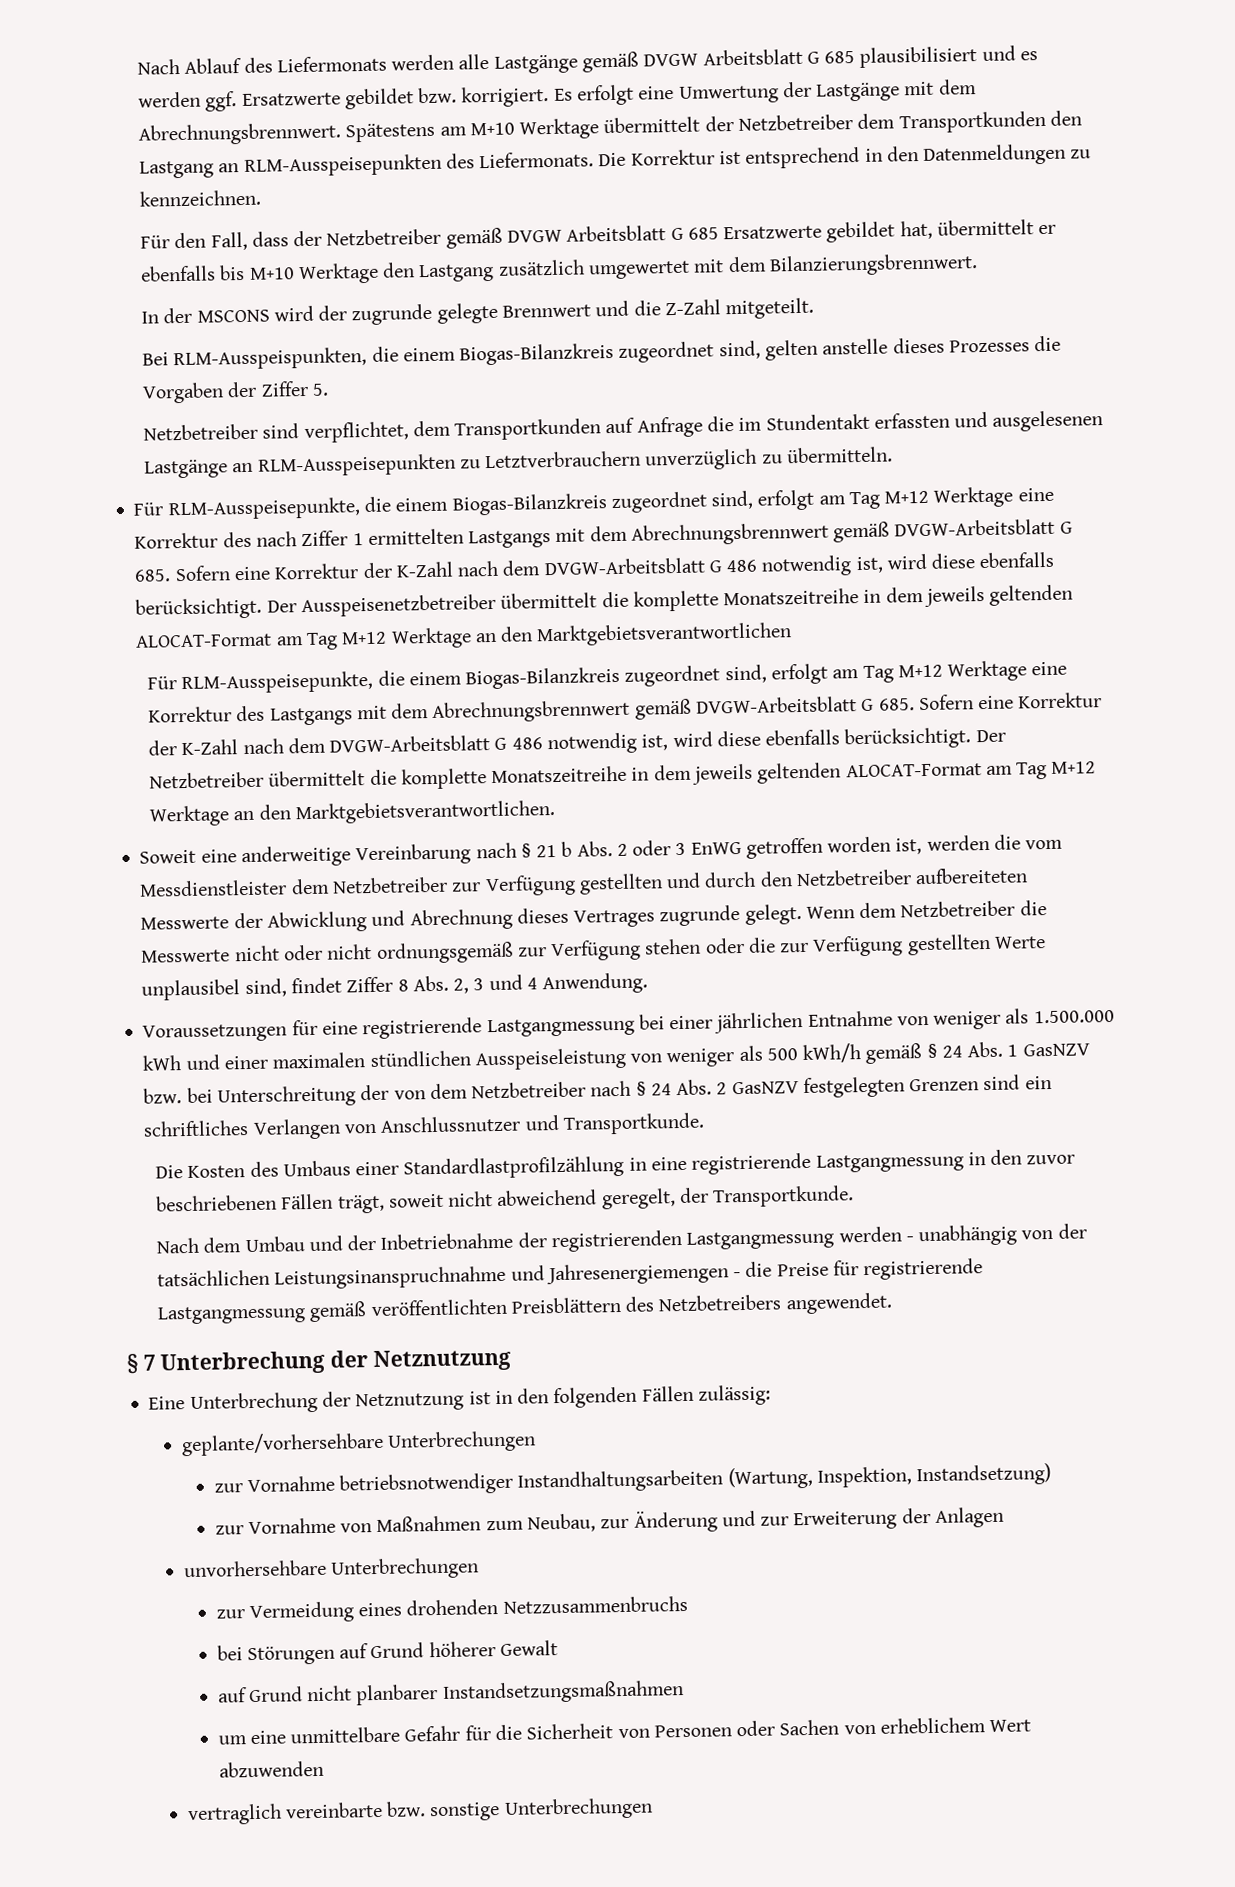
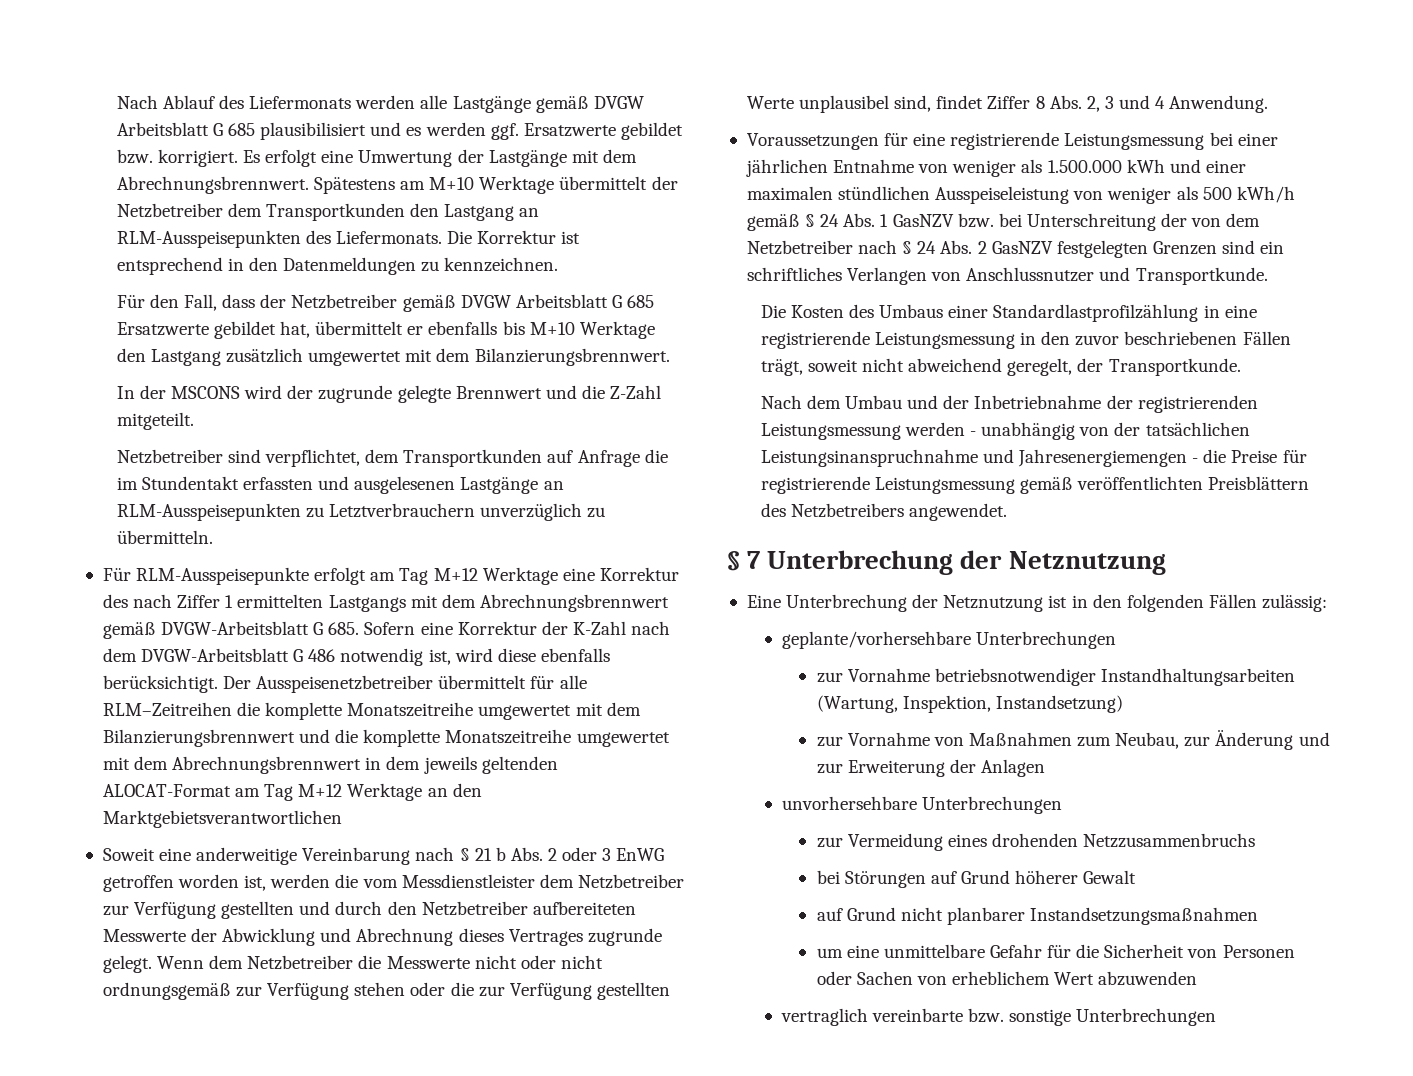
- Bei RLM-Ausspeispunkten, die einem Biogas-Bilanzkreis zugeordnet sind, gelten anstelle dieses Prozesses die Vorgaben der Ziffer 5.
- Für RLM-Ausspeisepunkte, die einem Biogas-Bilanzkreis zugeordnet sind, erfolgt am Tag M+12 Werktage eine Korrektur des nach Ziffer 1 ermittelten Lastgangs mit dem Abrechnungsbrennwert gemäß DVGW-Arbeitsblatt G 685. Sofern eine Korrektur der K-Zahl nach dem DVGW-Arbeitsblatt G 486 notwendig ist, wird diese ebenfalls berücksichtigt.
+ Für RLM-Ausspeisepunkte erfolgt am Tag M+12 Werktage eine Korrektur des nach Ziffer 1 ermittelten Lastgangs mit dem Abrechnungsbrennwert gemäß DVGW-Arbeitsblatt G 685. Sofern eine Korrektur der K-Zahl nach dem DVGW-Arbeitsblatt G 486 notwendig ist, wird diese ebenfalls berücksichtigt.
- Der Ausspeisenetzbetreiber übermittelt die komplette Monatszeitreihe in dem jeweils geltenden ALOCAT-Format am Tag M+12 Werktage an den Marktgebietsverantwortlichen
+ Der Ausspeisenetzbetreiber übermittelt für alle RLM–Zeitreihen die komplette Monatszeitreihe umgewertet mit dem Bilanzierungsbrennwert und die komplette Monatszeitreihe umgewertet mit dem Abrechnungsbrennwert in dem jeweils geltenden ALOCAT-Format am Tag M+12 Werktage an den Marktgebietsverantwortlichen
- Für RLM-Ausspeisepunkte, die einem Biogas-Bilanzkreis zugeordnet sind, erfolgt am Tag M+12 Werktage eine Korrektur des Lastgangs mit dem Abrechnungsbrennwert gemäß DVGW-Arbeitsblatt G 685. Sofern eine Korrektur der K-Zahl nach dem DVGW-Arbeitsblatt G 486 notwendig ist, wird diese ebenfalls berücksichtigt. Der Netzbetreiber übermittelt die komplette Monatszeitreihe in dem jeweils geltenden ALOCAT-Format am Tag M+12 Werktage an den Marktgebietsverantwortlichen.
- Voraussetzungen für eine registrierende Lastgangmessung bei einer jährlichen Entnahme von weniger als 1.500.000 kWh und einer maximalen stündlichen Ausspeiseleistung von weniger als 500 kWh/h gemäß § 24 Abs. 1 GasNZV bzw. bei Unterschreitung der von dem Netzbetreiber nach § 24 Abs. 2 GasNZV festgelegten Grenzen sind ein schriftliches Verlangen von Anschlussnutzer und Transportkunde.
+ Voraussetzungen für eine registrierende Leistungsmessung bei einer jährlichen Entnahme von weniger als 1.500.000 kWh und einer maximalen stündlichen Ausspeiseleistung von weniger als 500 kWh/h gemäß § 24 Abs. 1 GasNZV bzw. bei Unterschreitung der von dem Netzbetreiber nach § 24 Abs. 2 GasNZV festgelegten Grenzen sind ein schriftliches Verlangen von Anschlussnutzer und Transportkunde.
- Die Kosten des Umbaus einer Standardlastprofilzählung in eine registrierende Lastgangmessung in den zuvor beschriebenen Fällen trägt, soweit nicht abweichend geregelt, der Transportkunde.
+ Die Kosten des Umbaus einer Standardlastprofilzählung in eine registrierende Leistungsmessung in den zuvor beschriebenen Fällen trägt, soweit nicht abweichend geregelt, der Transportkunde.
- Nach dem Umbau und der Inbetriebnahme der registrierenden Lastgangmessung werden - unabhängig von der tatsächlichen Leistungsinanspruchnahme und Jahresenergiemengen - die Preise für registrierende Lastgangmessung gemäß veröffentlichten Preisblättern des Netzbetreibers angewendet.
+ Nach dem Umbau und der Inbetriebnahme der registrierenden Leistungsmessung werden - unabhängig von der tatsächlichen Leistungsinanspruchnahme und Jahresenergiemengen - die Preise für registrierende Leistungsmessung gemäß veröffentlichten Preisblättern des Netzbetreibers angewendet.

